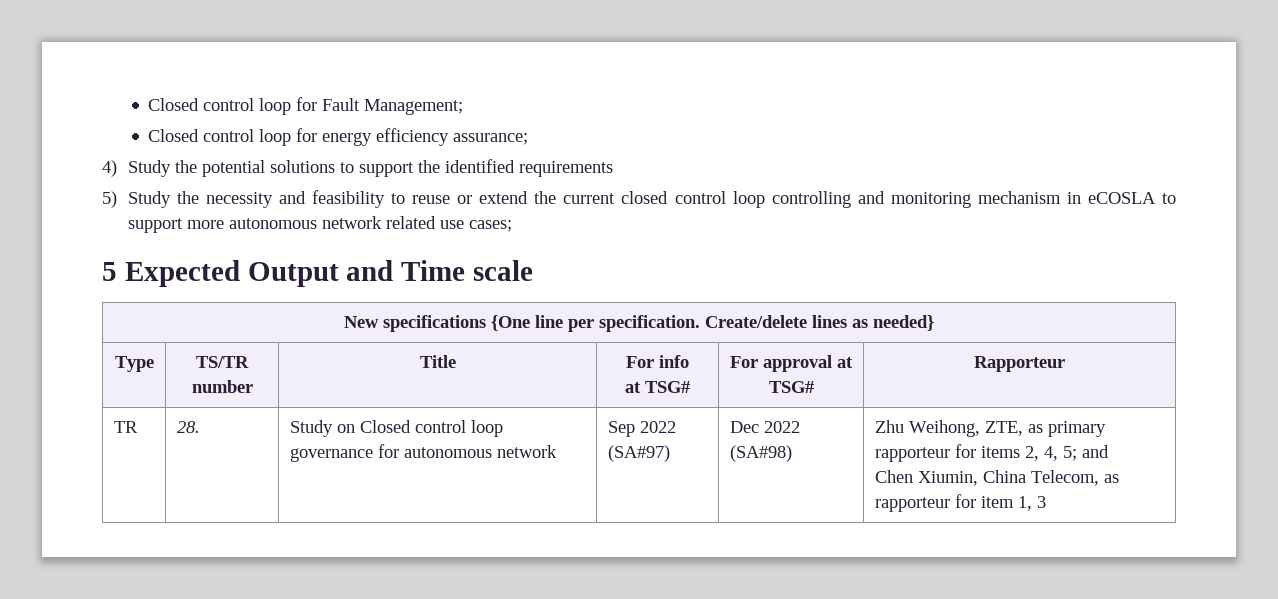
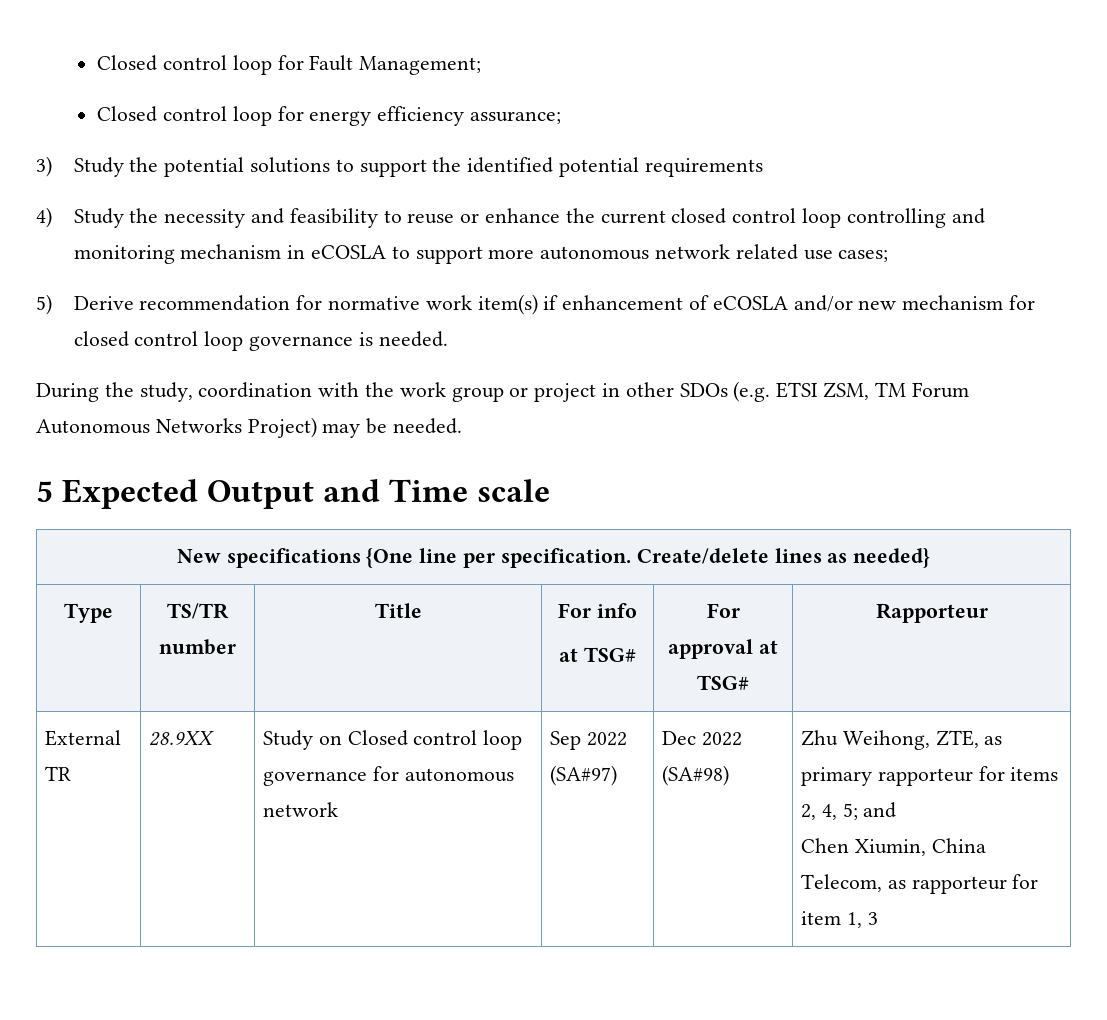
- 4) Study the potential solutions to support the identified requirements
+ 3) Study the potential solutions to support the identified potential requirements
- 5) Study the necessity and feasibility to reuse or extend the current closed control loop controlling and monitoring mechanism in eCOSLA to support more autonomous network related use cases;
+ 4) Study the necessity and feasibility to reuse or enhance the current closed control loop controlling and monitoring mechanism in eCOSLA to support more autonomous network related use cases;
+ 5) Derive recommendation for normative work item(s) if enhancement of eCOSLA and/or new mechanism for closed control loop governance is needed.
+ During the study, coordination with the work group or project in other SDOs (e.g. ETSI ZSM, TM Forum Autonomous Networks Project) may be needed.
- TR | 28. | Study on Closed control loop governance for autonomous network | Sep 2022 (SA#97) | Dec 2022 (SA#98) | Zhu Weihong, ZTE, as primary rapporteur for items 2, 4, 5; and
+ External TR | 28.9XX | Study on Closed control loop governance for autonomous network | Sep 2022 (SA#97) | Dec 2022 (SA#98) | Zhu Weihong, ZTE, as primary rapporteur for items 2, 4, 5; and

